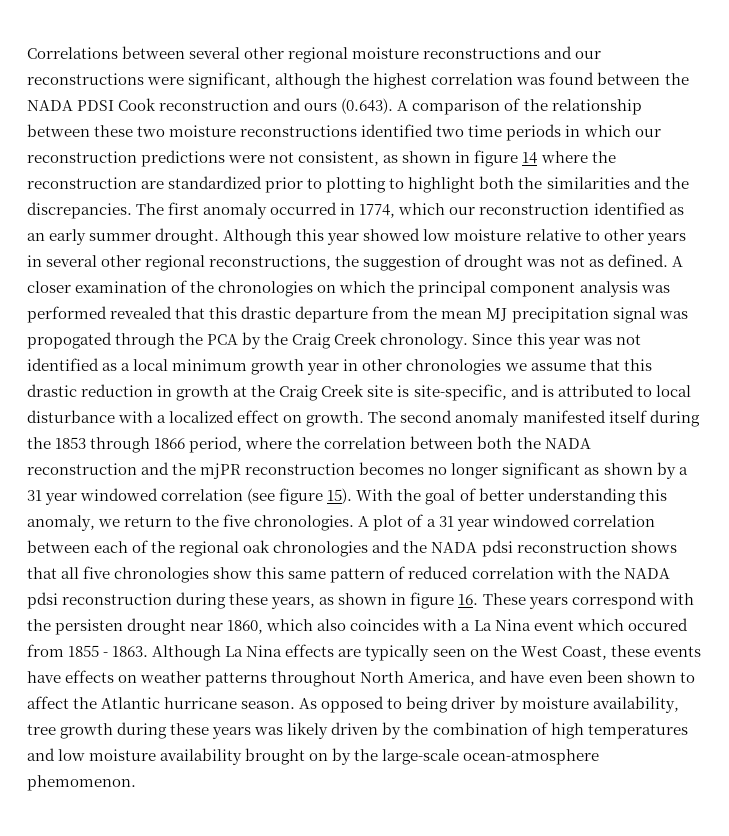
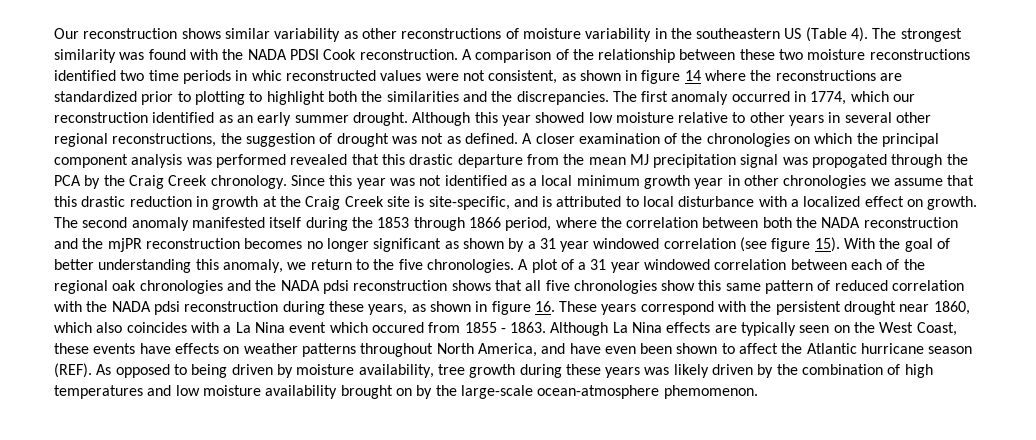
- Correlations between several other regional moisture reconstructions and our reconstructions were significant, although the highest correlation was found between the NADA PDSI Cook reconstruction and ours (0.643). A comparison of the relationship between these two moisture reconstructions identified two time periods in which our reconstruction predictions were not consistent, as shown in figure 14 where the reconstruction are standardized prior to plotting to highlight both the similarities and the discrepancies.
+ Our reconstruction shows similar variability as other reconstructions of moisture variability in the southeastern US (Table 4). The strongest similarity was found with the NADA PDSI Cook reconstruction. A comparison of the relationship between these two moisture reconstructions identified two time periods in whic reconstructed values were not consistent, as shown in figure 14 where the reconstructions are standardized prior to plotting to highlight both the similarities and the discrepancies.
- A plot of a 31 year windowed correlation between each of the regional oak chronologies and the NADA pdsi reconstruction shows that all five chronologies show this same pattern of reduced correlation with the NADA pdsi reconstruction during these years, as shown in figure 16. These years correspond with the persisten drought near 1860, which also coincides with a La Nina event which occured from 1855 - 1863.
+ A plot of a 31 year windowed correlation between each of the regional oak chronologies and the NADA pdsi reconstruction shows that all five chronologies show this same pattern of reduced correlation with the NADA pdsi reconstruction during these years, as shown in figure 16. These years correspond with the persistent drought near 1860, which also coincides with a La Nina event which occured from 1855 - 1863.
- Although La Nina effects are typically seen on the West Coast, these events have effects on weather patterns throughout North America, and have even been shown to affect the Atlantic hurricane season.
+ Although La Nina effects are typically seen on the West Coast, these events have effects on weather patterns throughout North America, and have even been shown to affect the Atlantic hurricane season (REF).
- As opposed to being driver by moisture availability, tree growth during these years was likely driven by the combination of high temperatures and low moisture availability brought on by the large-scale ocean-atmosphere phemomenon.
+ As opposed to being driven by moisture availability, tree growth during these years was likely driven by the combination of high temperatures and low moisture availability brought on by the large-scale ocean-atmosphere phemomenon.

